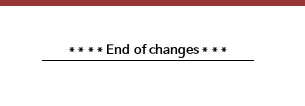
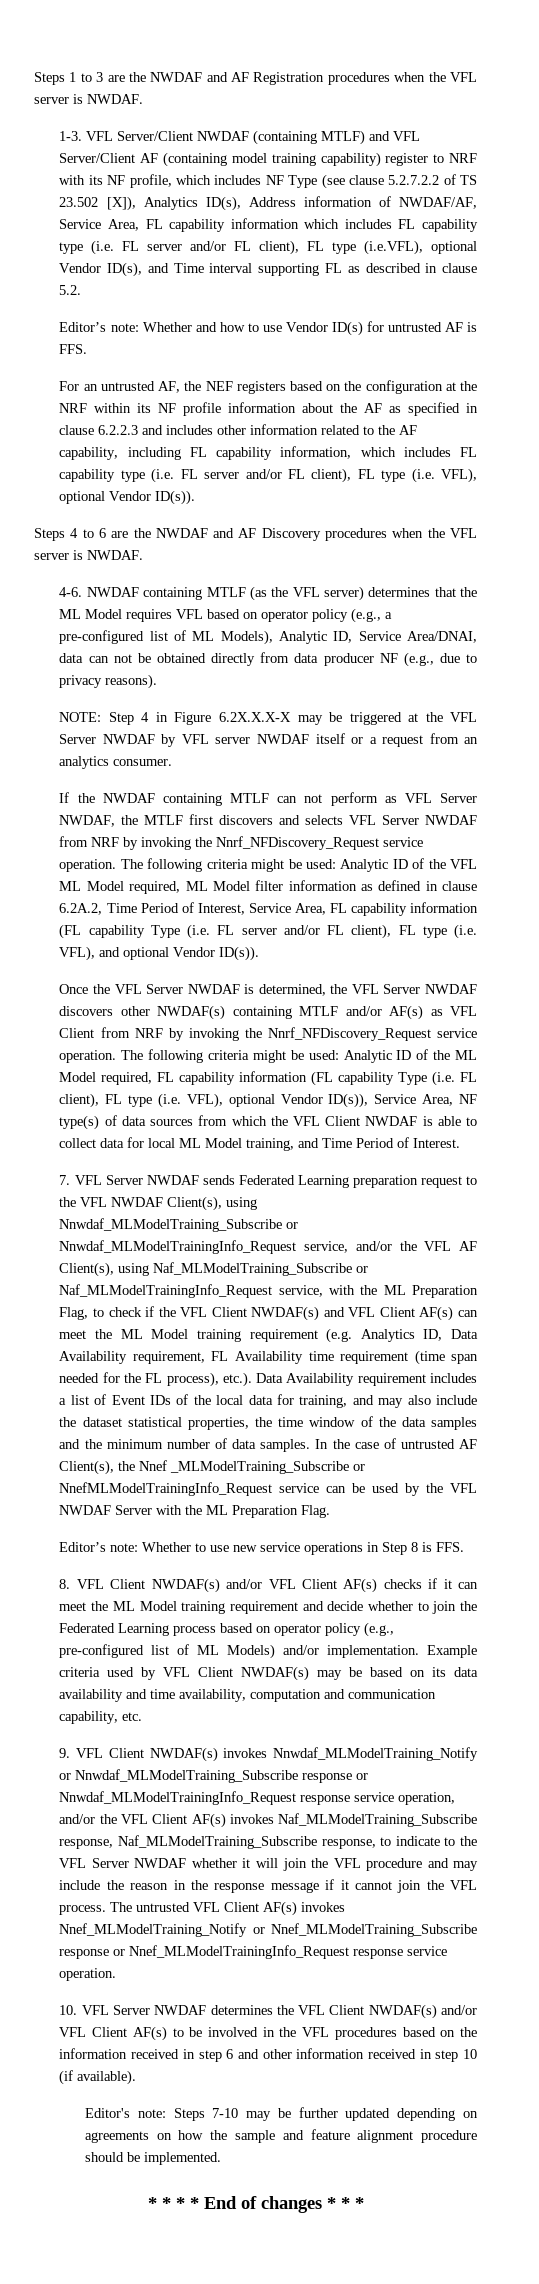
+ Steps 1 to 3 are the NWDAF and AF Registration procedures when the VFL server is NWDAF.
+ 1-3. VFL Server/Client NWDAF (containing MTLF) and VFL Server/Client AF (containing model training capability) register to NRF with its NF profile, which includes NF Type (see clause 5.2.7.2.2 of TS 23.502 [X]), Analytics ID(s), Address information of NWDAF/AF, Service Area, FL capability information which includes FL capability type (i.e. FL server and/or FL client), FL type (i.e.VFL), optional Vendor ID(s), and Time interval supporting FL as described in clause 5.2.
+ Editor’s note: Whether and how to use Vendor ID(s) for untrusted AF is FFS.
+ For an untrusted AF, the NEF registers based on the configuration at the NRF within its NF profile information about the AF as specified in clause 6.2.2.3 and includes other information related to the AF capability, including FL capability information, which includes FL capability type (i.e. FL server and/or FL client), FL type (i.e. VFL), optional Vendor ID(s)).
+ Steps 4 to 6 are the NWDAF and AF Discovery procedures when the VFL server is NWDAF.
+ 4-6. NWDAF containing MTLF (as the VFL server) determines that the ML Model requires VFL based on operator policy (e.g., a pre-configured list of ML Models), Analytic ID, Service Area/DNAI, data can not be obtained directly from data producer NF (e.g., due to privacy reasons).
+ NOTE: Step 4 in Figure 6.2X.X.X-X may be triggered at the VFL Server NWDAF by VFL server NWDAF itself or a request from an analytics consumer.
+ If the NWDAF containing MTLF can not perform as VFL Server NWDAF, the MTLF first discovers and selects VFL Server NWDAF from NRF by invoking the Nnrf_NFDiscovery_Request service operation. The following criteria might be used: Analytic ID of the VFL ML Model required, ML Model filter information as defined in clause 6.2A.2, Time Period of Interest, Service Area, FL capability information (FL capability Type (i.e. FL server and/or FL client), FL type (i.e. VFL), and optional Vendor ID(s)).
+ Once the VFL Server NWDAF is determined, the VFL Server NWDAF discovers other NWDAF(s) containing MTLF and/or AF(s) as VFL Client from NRF by invoking the Nnrf_NFDiscovery_Request service operation. The following criteria might be used: Analytic ID of the ML Model required, FL capability information (FL capability Type (i.e. FL client), FL type (i.e. VFL), optional Vendor ID(s)), Service Area, NF type(s) of data sources from which the VFL Client NWDAF is able to collect data for local ML Model training, and Time Period of Interest.
+ 7. VFL Server NWDAF sends Federated Learning preparation request to the VFL NWDAF Client(s), using Nnwdaf_MLModelTraining_Subscribe or Nnwdaf_MLModelTrainingInfo_Request service, and/or the VFL AF Client(s), using Naf_MLModelTraining_Subscribe or Naf_MLModelTrainingInfo_Request service, with the ML Preparation Flag, to check if the VFL Client NWDAF(s) and VFL Client AF(s) can meet the ML Model training requirement (e.g. Analytics ID, Data Availability requirement, FL Availability time requirement (time span needed for the FL process), etc.). Data Availability requirement includes a list of Event IDs of the local data for training, and may also include the dataset statistical properties, the time window of the data samples and the minimum number of data samples. In the case of untrusted AF Client(s), the Nnef _MLModelTraining_Subscribe or NnefMLModelTrainingInfo_Request service can be used by the VFL NWDAF Server with the ML Preparation Flag.
+ Editor’s note: Whether to use new service operations in Step 8 is FFS.
+ 8. VFL Client NWDAF(s) and/or VFL Client AF(s) checks if it can meet the ML Model training requirement and decide whether to join the Federated Learning process based on operator policy (e.g., pre-configured list of ML Models) and/or implementation. Example criteria used by VFL Client NWDAF(s) may be based on its data availability and time availability, computation and communication capability, etc.
+ 9. VFL Client NWDAF(s) invokes Nnwdaf_MLModelTraining_Notify or Nnwdaf_MLModelTraining_Subscribe response or Nnwdaf_MLModelTrainingInfo_Request response service operation, and/or the VFL Client AF(s) invokes Naf_MLModelTraining_Subscribe response, Naf_MLModelTraining_Subscribe response, to indicate to the VFL Server NWDAF whether it will join the VFL procedure and may include the reason in the response message if it cannot join the VFL process. The untrusted VFL Client AF(s) invokes Nnef_MLModelTraining_Notify or Nnef_MLModelTraining_Subscribe response or Nnef_MLModelTrainingInfo_Request response service operation.
+ 10. VFL Server NWDAF determines the VFL Client NWDAF(s) and/or VFL Client AF(s) to be involved in the VFL procedures based on the information received in step 6 and other information received in step 10 (if available).
+ Editor's note: Steps 7-10 may be further updated depending on agreements on how the sample and feature alignment procedure should be implemented.

